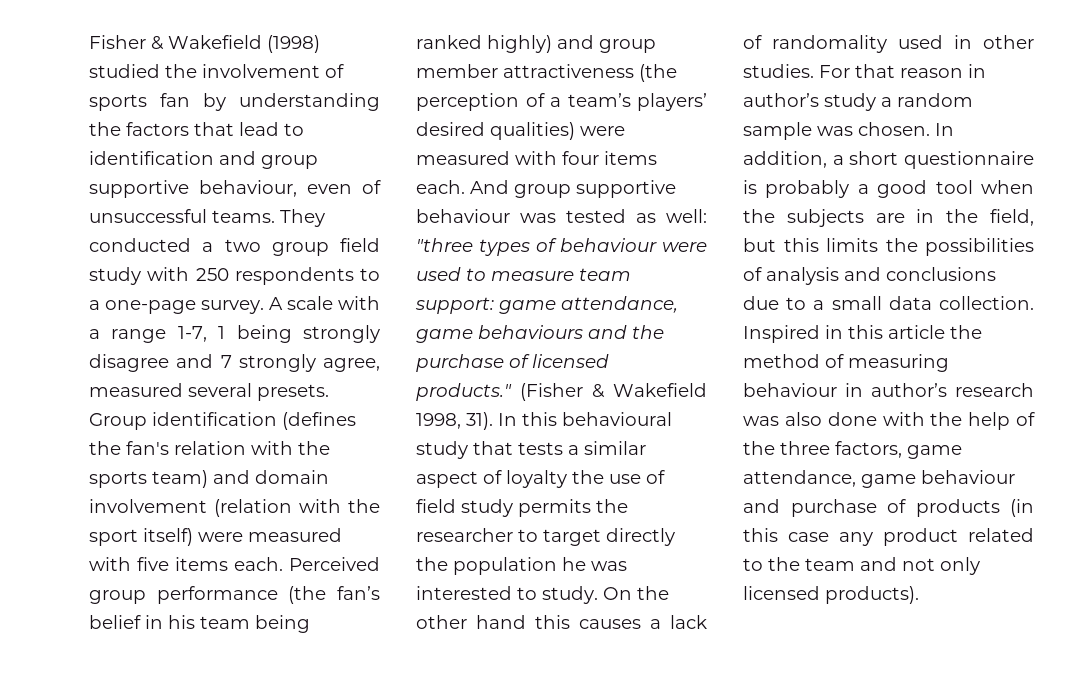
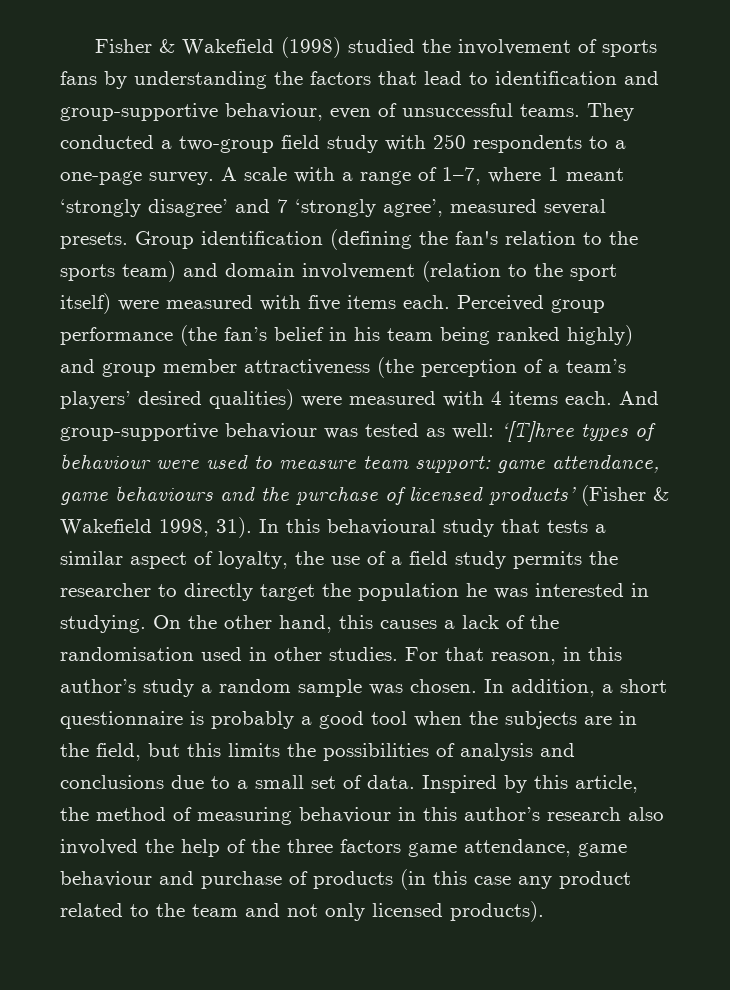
- Fisher & Wakefield (1998) studied the involvement of sports fan by understanding the factors that lead to identification and group supportive behaviour, even of unsuccessful teams.
+ Fisher & Wakefield (1998) studied the involvement of sports fans by understanding the factors that lead to identification and group-supportive behaviour, even of unsuccessful teams.
- They conducted a two group field study with 250 respondents to a one-page survey.
+ They conducted a two-group field study with 250 respondents to a one-page survey.
- A scale with a range 1-7, 1 being strongly disagree and 7 strongly agree, measured several presets.
+ A scale with a range of 1–7, where 1 meant ‘strongly disagree’ and 7 ‘strongly agree’, measured several presets.
- Group identification (defines the fan's relation with the sports team) and domain involvement (relation with the sport itself) were measured with five items each.
+ Group identification (defining the fan's relation to the sports team) and domain involvement (relation to the sport itself) were measured with five items each.
- Perceived group performance (the fan’s belief in his team being ranked highly) and group member attractiveness (the perception of a team’s players’ desired qualities) were measured with four items each.
+ Perceived group performance (the fan’s belief in his team being ranked highly) and group member attractiveness (the perception of a team’s players’ desired qualities) were measured with 4 items each.
- And group supportive behaviour was tested as well: "three types of behaviour were used to measure team support: game attendance, game behaviours and the purchase of licensed products." (Fisher & Wakefield 1998, 31).
+ And group-supportive behaviour was tested as well: ‘[T]hree types of behaviour were used to measure team support: game attendance, game behaviours and the purchase of licensed products’ (Fisher & Wakefield 1998, 31).
- In this behavioural study that tests a similar aspect of loyalty the use of field study permits the researcher to target directly the population he was interested to study.
+ In this behavioural study that tests a similar aspect of loyalty, the use of a field study permits the researcher to directly target the population he was interested in studying.
- On the other hand this causes a lack of randomality used in other studies.
+ On the other hand, this causes a lack of the randomisation used in other studies.
- For that reason in author’s study a random sample was chosen.
+ For that reason, in this author’s study a random sample was chosen.
- In addition, a short questionnaire is probably a good tool when the subjects are in the field, but this limits the possibilities of analysis and conclusions due to a small data collection. Inspired in this article the method of measuring behaviour in author’s research was also done with the help of the three factors, game attendance, game behaviour and purchase of products (in this case any product related to the team and not only licensed products).
+ In addition, a short questionnaire is probably a good tool when the subjects are in the field, but this limits the possibilities of analysis and conclusions due to a small set of data. Inspired by this article, the method of measuring behaviour in this author’s research also involved the help of the three factors game attendance, game behaviour and purchase of products (in this case any product related to the team and not only licensed products).

